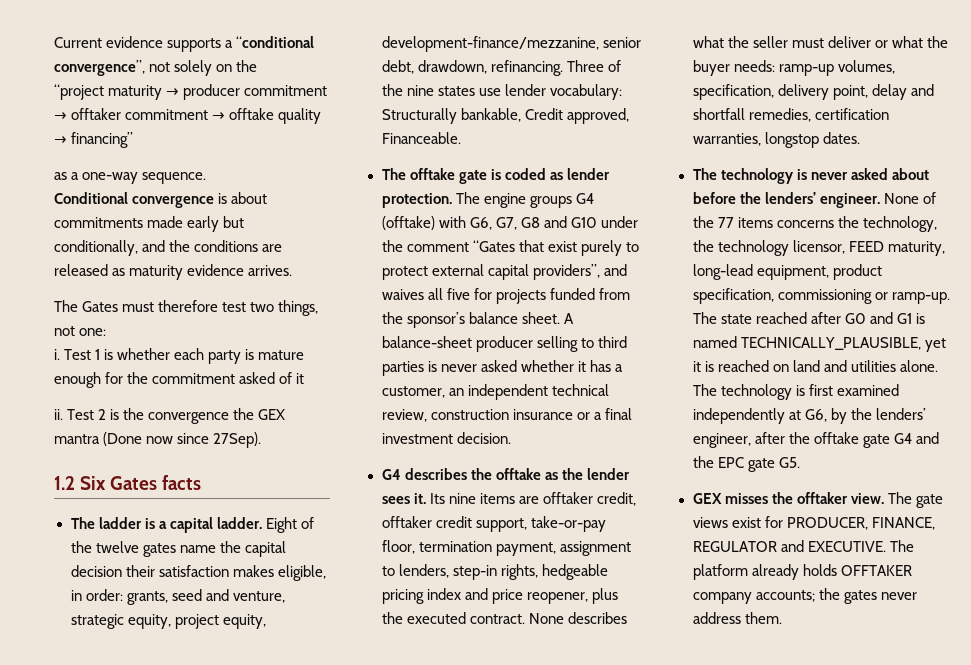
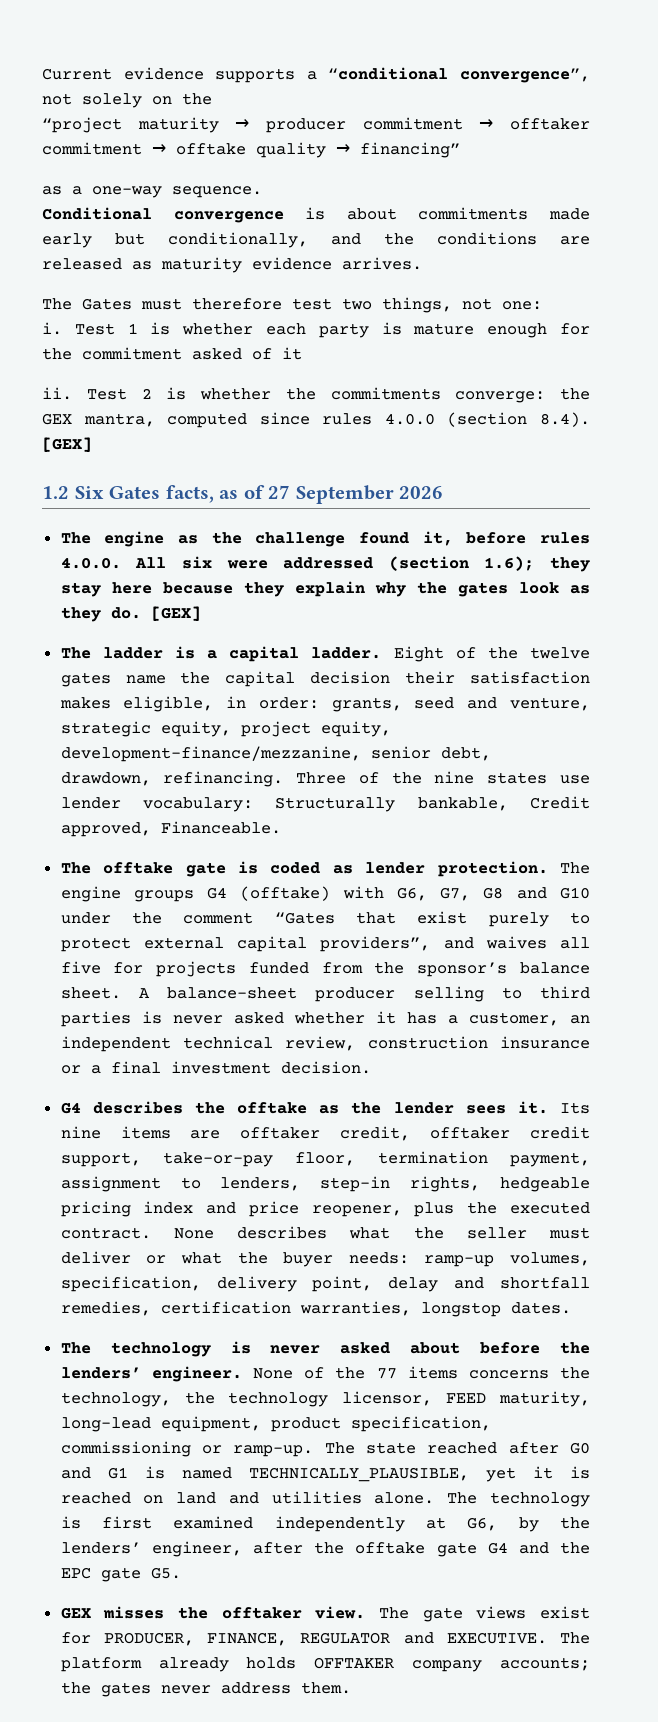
- Test 2 is the convergence the GEX mantra (Done now since 27Sep).
- 1.2 Six Gates facts
+ Test 2 is whether the commitments converge: the GEX mantra, computed since rules 4.0.0 (section 8.4). [GEX]
+ 1.2 Six Gates facts, as of 27 September 2026
+ The engine as the challenge found it, before rules 4.0.0. All six were addressed (section 1.6); they stay here because they explain why the gates look as they do. [GEX]

